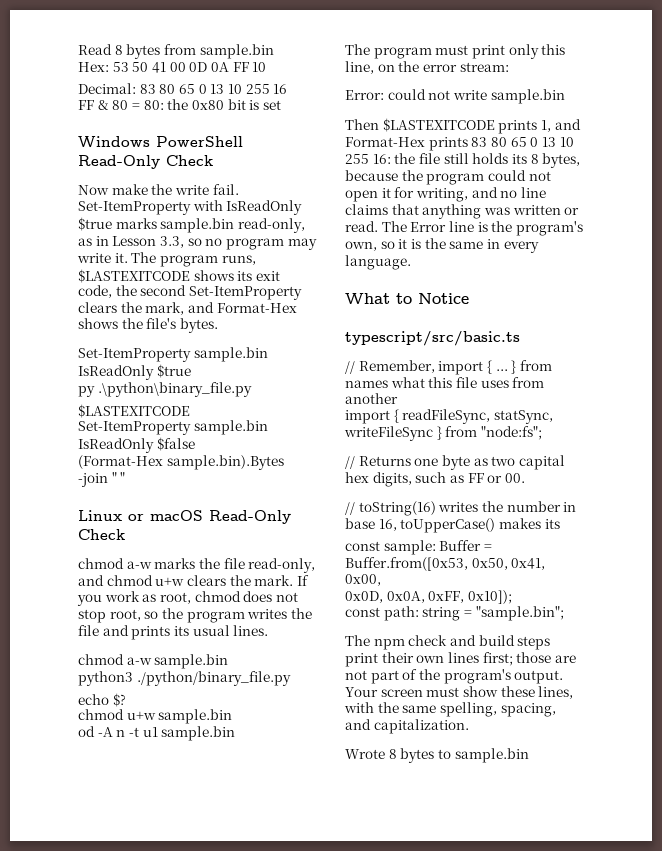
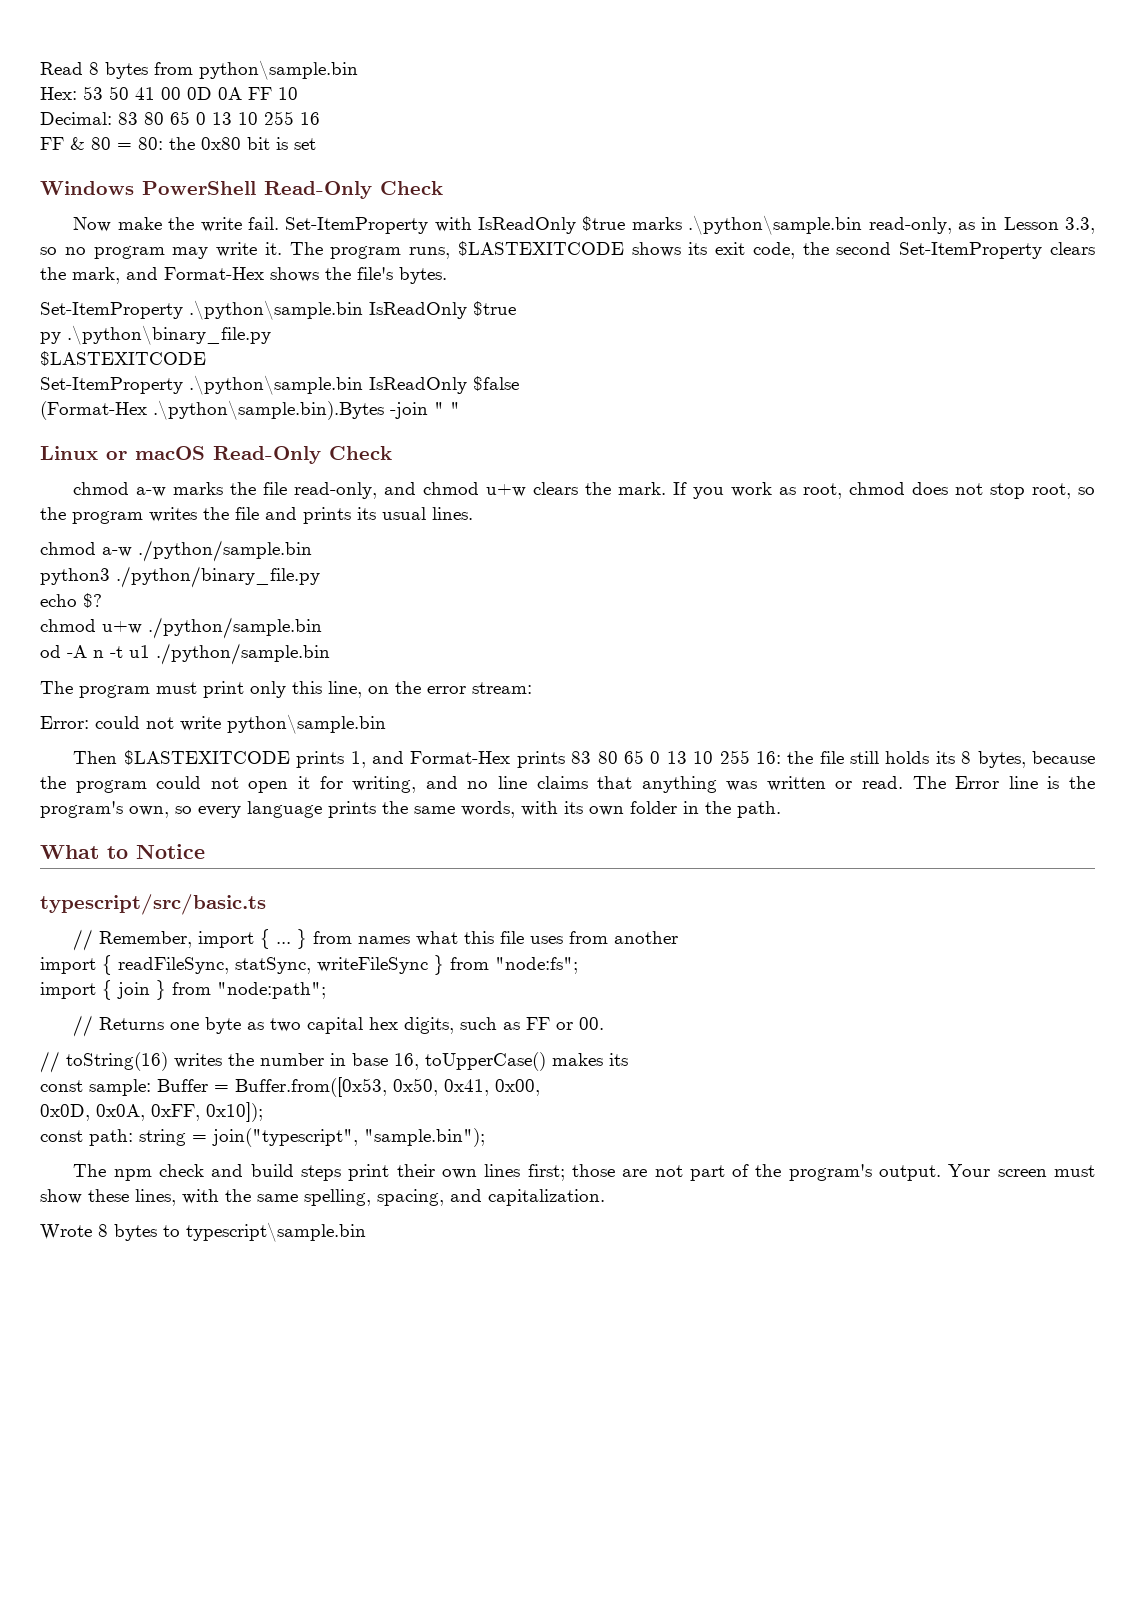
- Read 8 bytes from sample.bin
+ Read 8 bytes from python\sample.bin
- Set-ItemProperty with IsReadOnly $true marks sample.bin read-only, as in Lesson 3.3, so no program may write it.
+ Set-ItemProperty with IsReadOnly $true marks .\python\sample.bin read-only, as in Lesson 3.3, so no program may write it.
- Set-ItemProperty sample.bin IsReadOnly $true
+ Set-ItemProperty .\python\sample.bin IsReadOnly $true
- Set-ItemProperty sample.bin IsReadOnly $false
+ Set-ItemProperty .\python\sample.bin IsReadOnly $false
- (Format-Hex sample.bin).Bytes -join " "
+ (Format-Hex .\python\sample.bin).Bytes -join " "
- chmod a-w sample.bin
+ chmod a-w ./python/sample.bin
- chmod u+w sample.bin
+ chmod u+w ./python/sample.bin
- od -A n -t u1 sample.bin
+ od -A n -t u1 ./python/sample.bin
- Error: could not write sample.bin
+ Error: could not write python\sample.bin
- The Error line is the program's own, so it is the same in every language.
+ The Error line is the program's own, so every language prints the same words, with its own folder in the path.
+ import { join } from "node:path";
- const path: string = "sample.bin";
+ const path: string = join("typescript", "sample.bin");
- Wrote 8 bytes to sample.bin
+ Wrote 8 bytes to typescript\sample.bin

